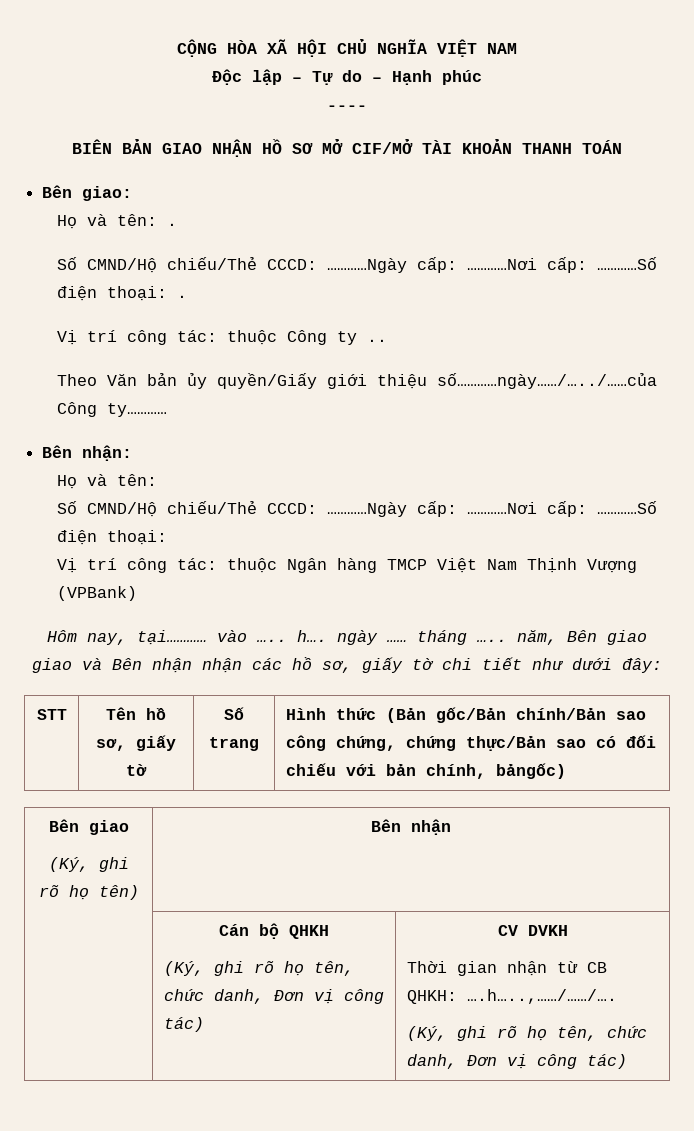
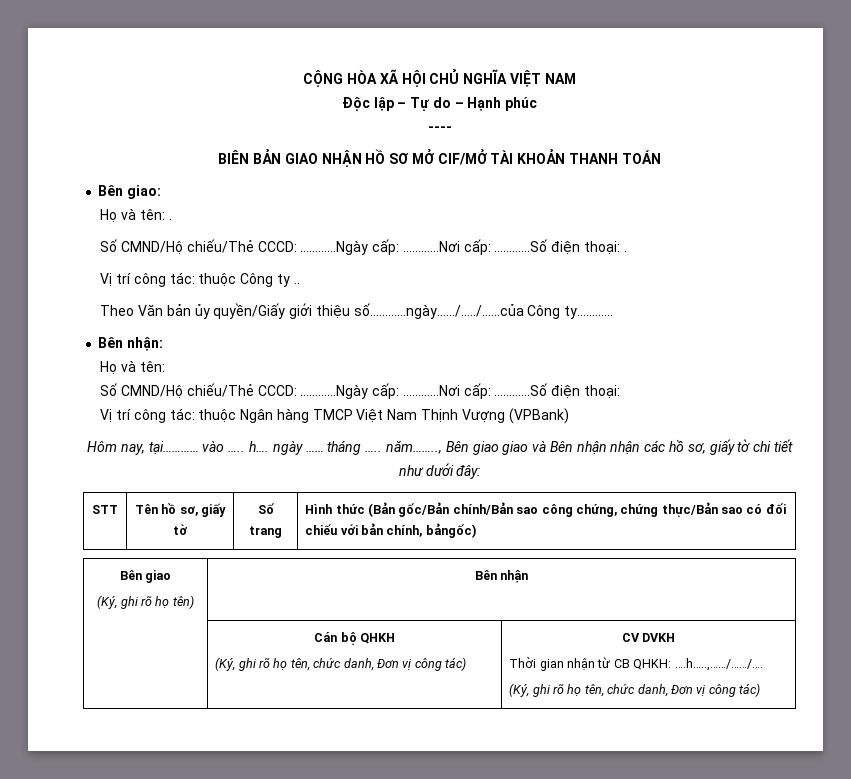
- Hôm nay, tại………… vào ….. h…. ngày …… tháng ….. năm, Bên giao giao và Bên nhận nhận các hồ sơ, giấy tờ chi tiết như dưới đây:
+ Hôm nay, tại………… vào ….. h…. ngày …… tháng ….. năm…….., Bên giao giao và Bên nhận nhận các hồ sơ, giấy tờ chi tiết như dưới đây:

